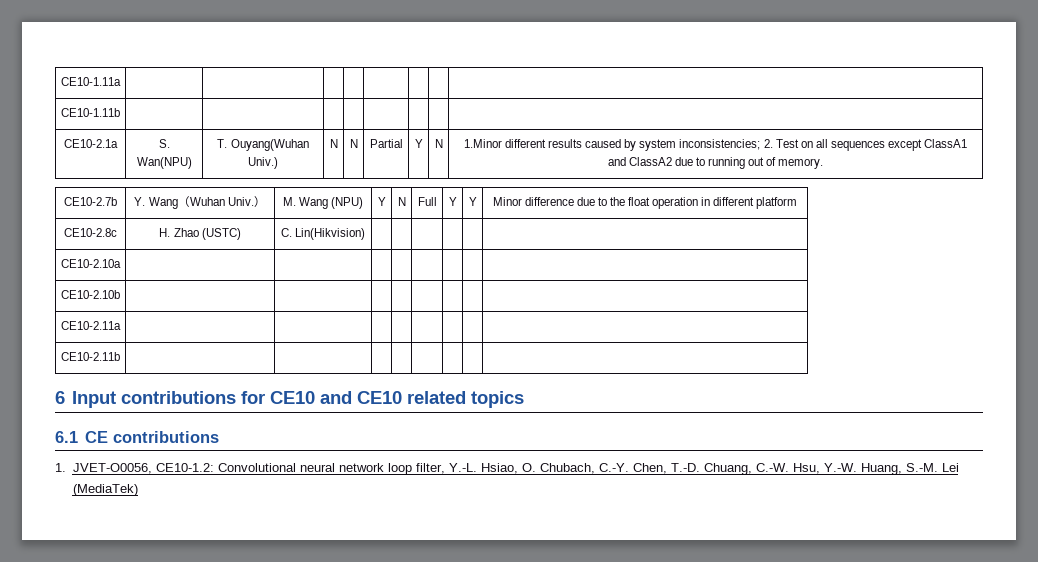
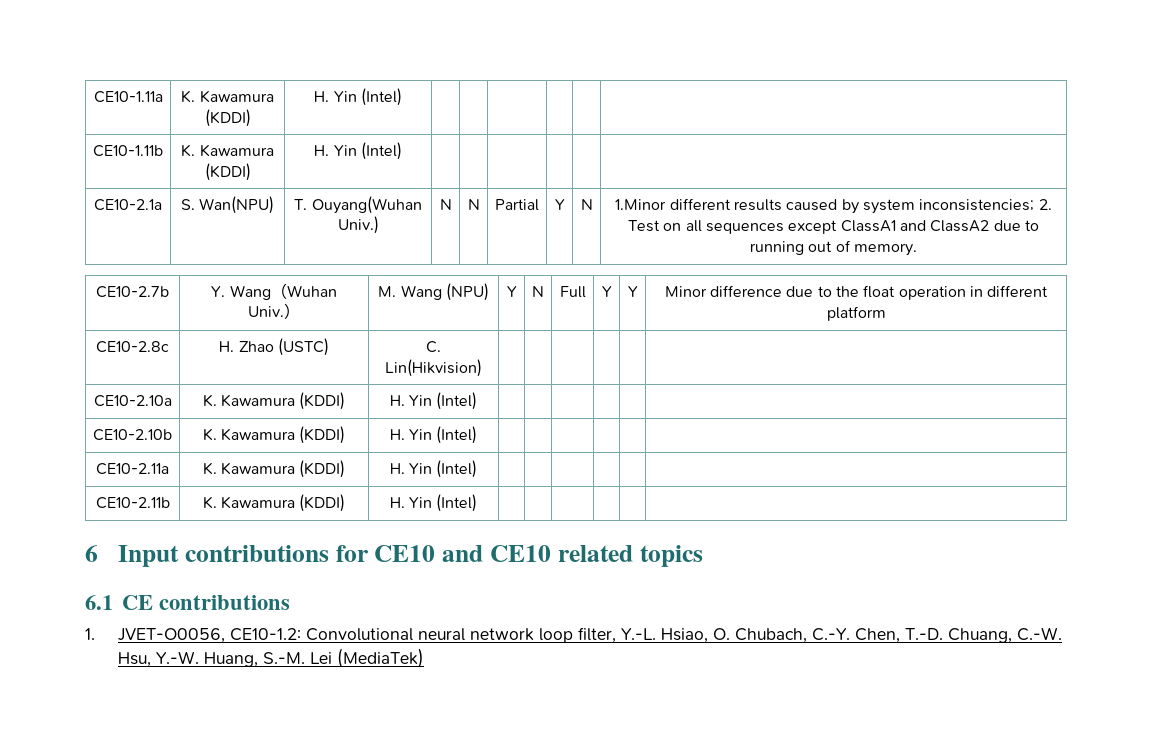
- CE10-1.11a | | | | | | | |
- CE10-1.11b | | | | | | | |
+ CE10-1.11a | K. Kawamura (KDDI) | H. Yin (Intel) | | | | | |
+ CE10-1.11b | K. Kawamura (KDDI) | H. Yin (Intel) | | | | | |
- CE10-2.10a | | | | | | | |
- CE10-2.10b | | | | | | | |
- CE10-2.11a | | | | | | | |
- CE10-2.11b | | | | | | | |
+ CE10-2.10a | K. Kawamura (KDDI) | H. Yin (Intel) | | | | | |
+ CE10-2.10b | K. Kawamura (KDDI) | H. Yin (Intel) | | | | | |
+ CE10-2.11a | K. Kawamura (KDDI) | H. Yin (Intel) | | | | | |
+ CE10-2.11b | K. Kawamura (KDDI) | H. Yin (Intel) | | | | | |

